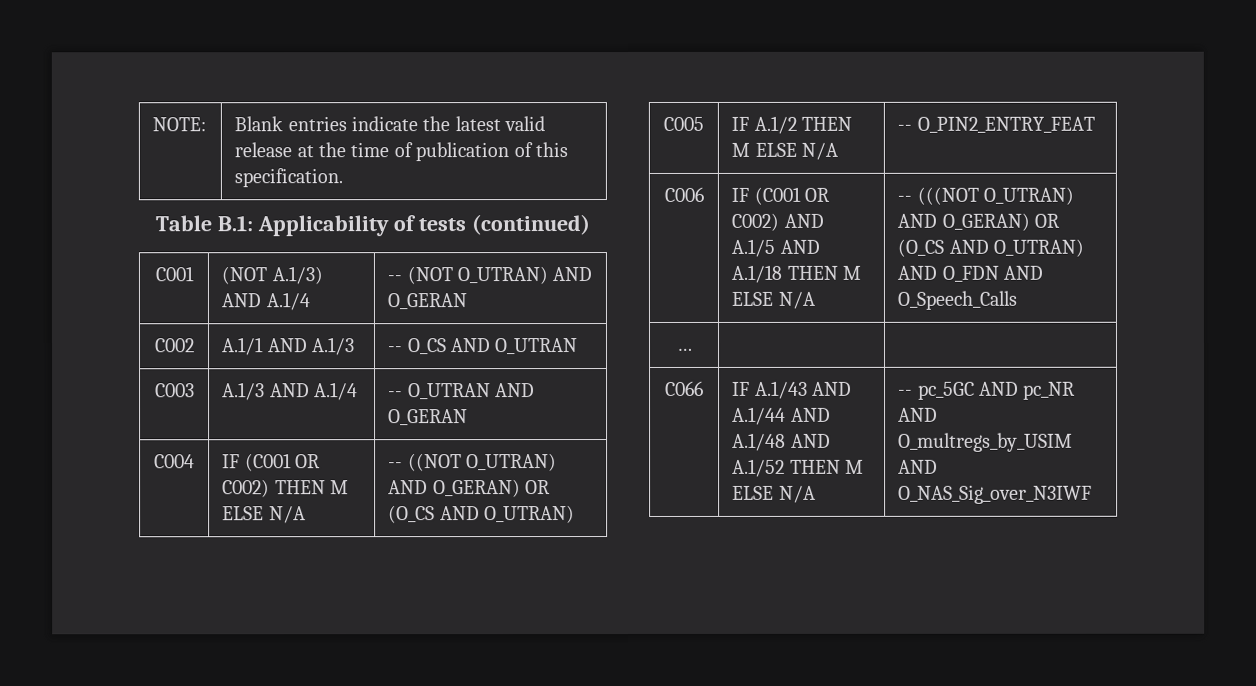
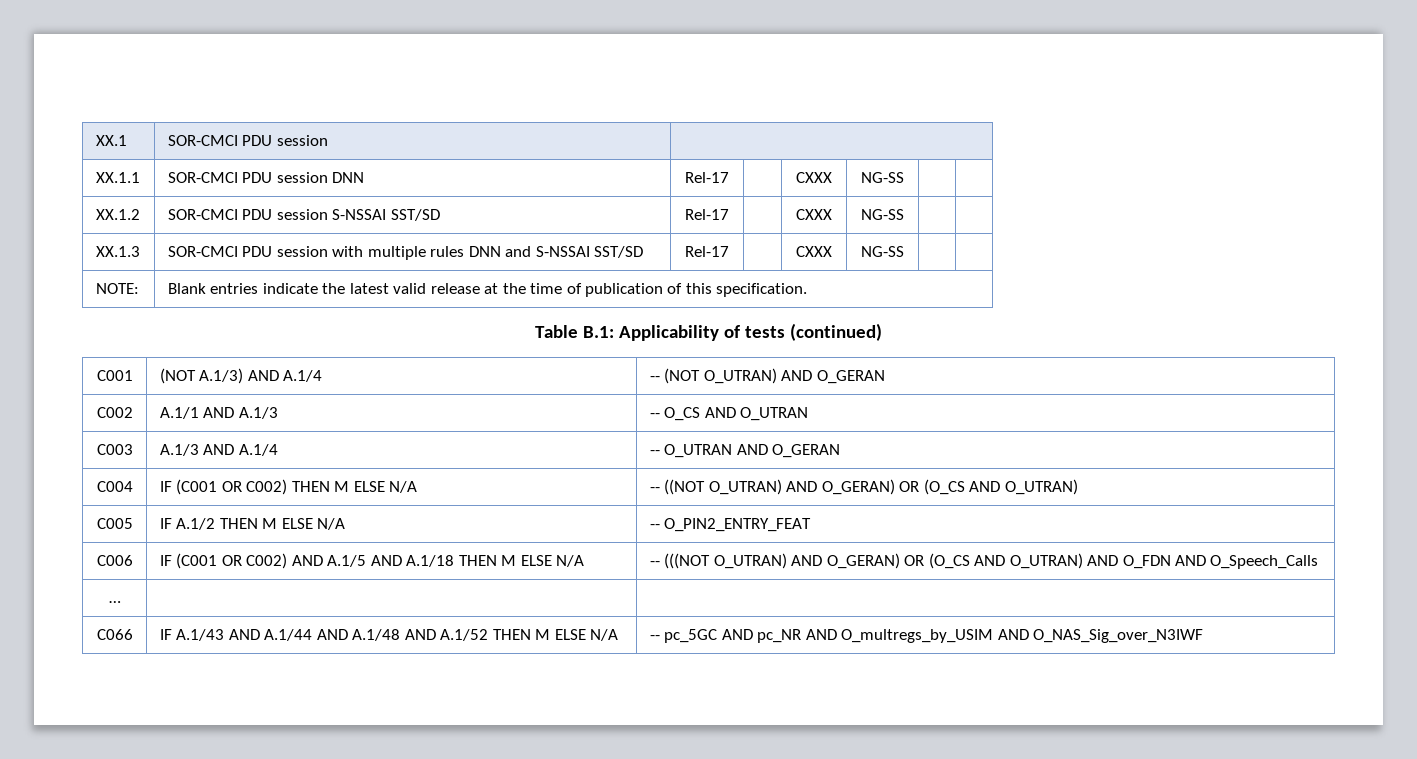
+ XX.1 | SOR-CMCI PDU session |
+ XX.1.1 | SOR-CMCI PDU session DNN | Rel-17 | | CXXX | NG-SS | |
+ XX.1.2 | SOR-CMCI PDU session S-NSSAI SST/SD | Rel-17 | | CXXX | NG-SS | |
+ XX.1.3 | SOR-CMCI PDU session with multiple rules DNN and S-NSSAI SST/SD | Rel-17 | | CXXX | NG-SS | |

